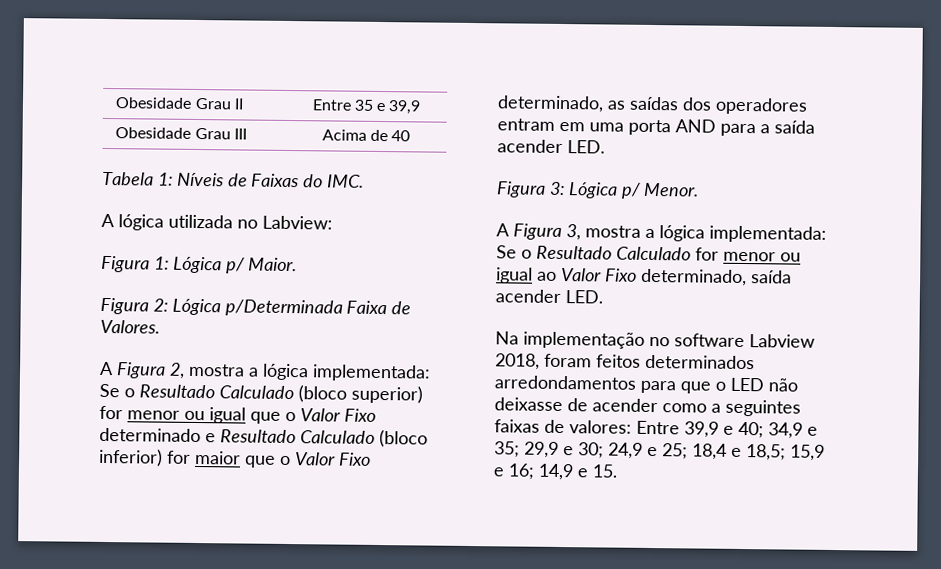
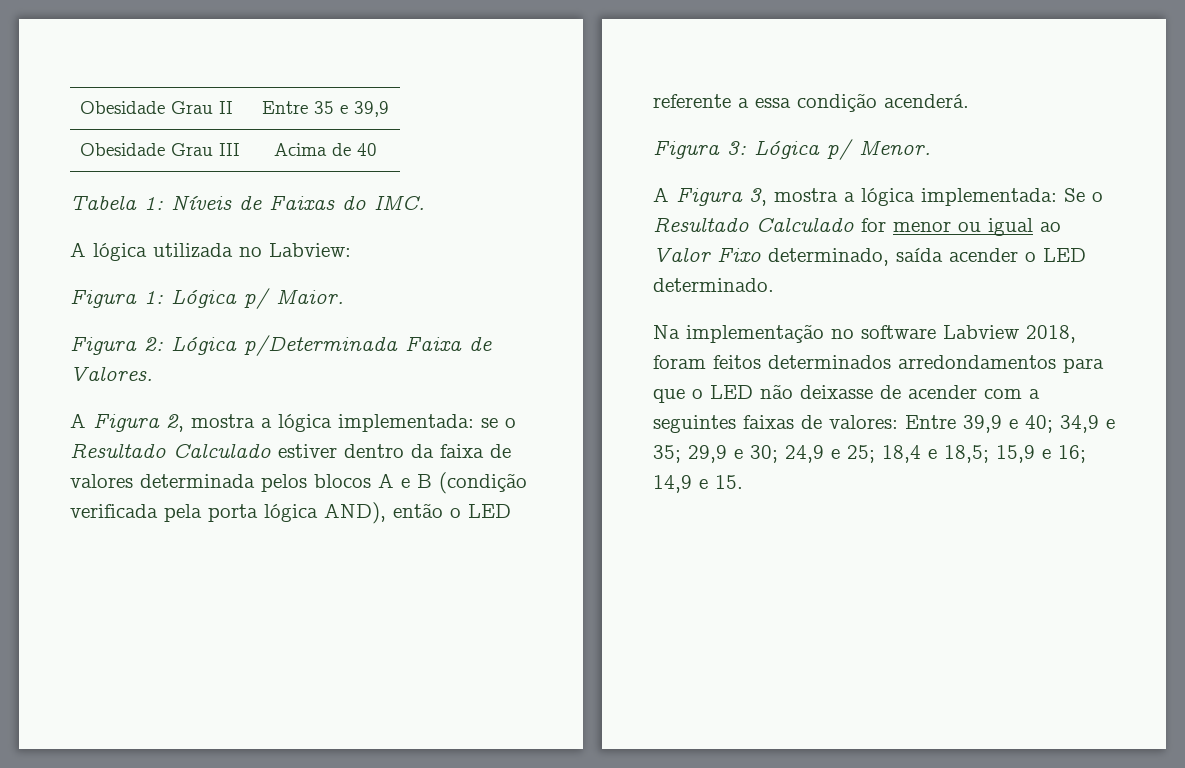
- A Figura 2, mostra a lógica implementada: Se o Resultado Calculado (bloco superior) for menor ou igual que o Valor Fixo determinado e Resultado Calculado (bloco inferior) for maior que o Valor Fixo determinado, as saídas dos operadores entram em uma porta AND para a saída acender LED.
+ A Figura 2, mostra a lógica implementada: se o Resultado Calculado estiver dentro da faixa de valores determinada pelos blocos A e B (condição verificada pela porta lógica AND), então o LED referente a essa condição acenderá.
- A Figura 3, mostra a lógica implementada: Se o Resultado Calculado for menor ou igual ao Valor Fixo determinado, saída acender LED.
+ A Figura 3, mostra a lógica implementada: Se o Resultado Calculado for menor ou igual ao Valor Fixo determinado, saída acender o LED determinado.
- Na implementação no software Labview 2018, foram feitos determinados arredondamentos para que o LED não deixasse de acender como a seguintes faixas de valores: Entre 39,9 e 40; 34,9 e 35; 29,9 e 30; 24,9 e 25; 18,4 e 18,5; 15,9 e 16; 14,9 e 15.
+ Na implementação no software Labview 2018, foram feitos determinados arredondamentos para que o LED não deixasse de acender com a seguintes faixas de valores: Entre 39,9 e 40; 34,9 e 35; 29,9 e 30; 24,9 e 25; 18,4 e 18,5; 15,9 e 16; 14,9 e 15.

